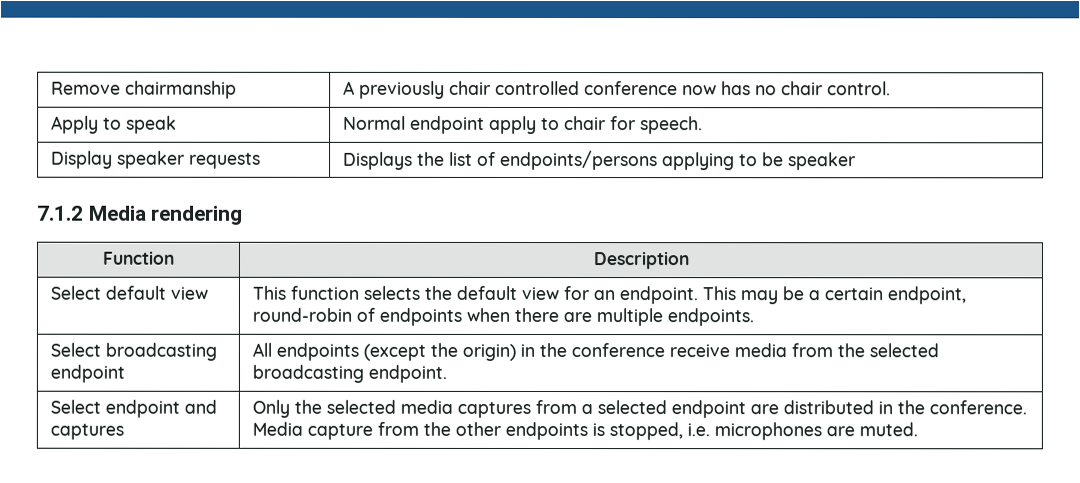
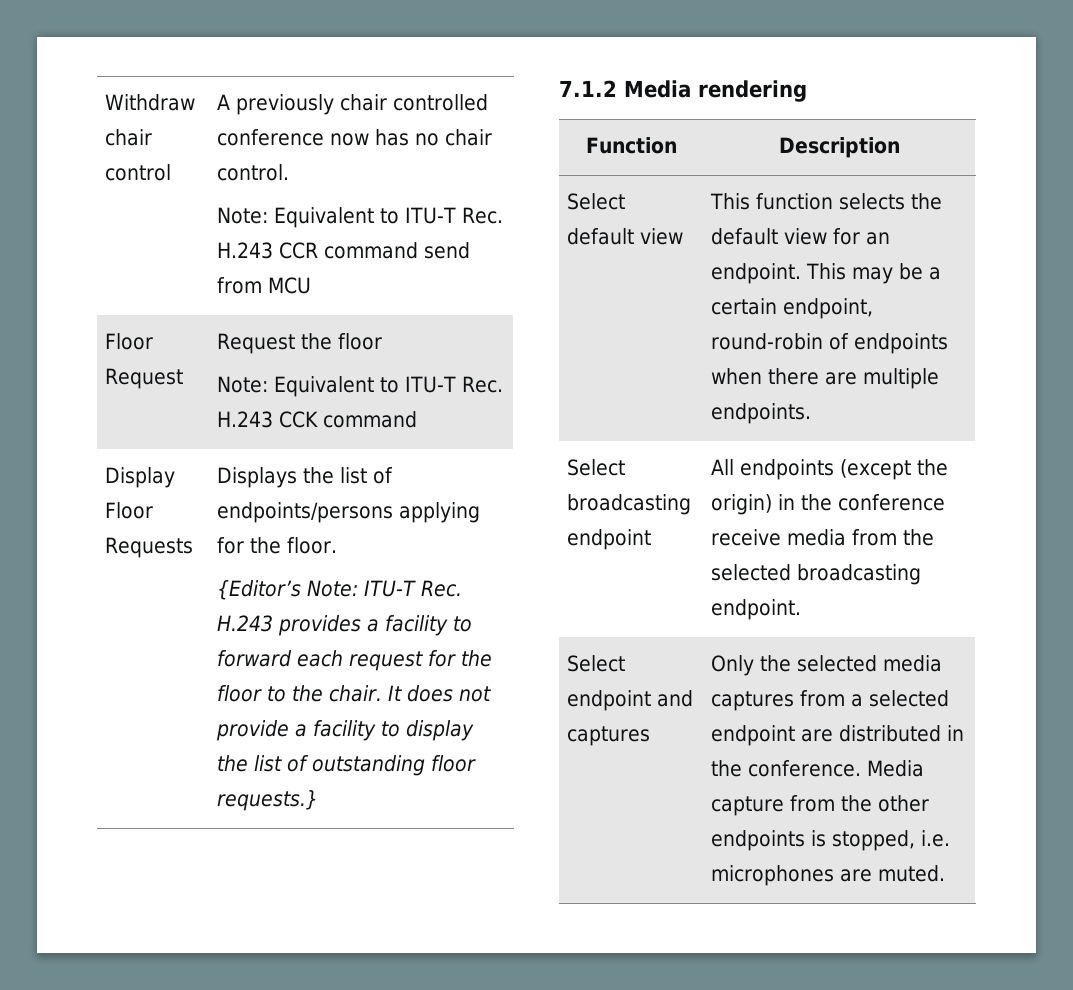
- Remove chairmanship | A previously chair controlled conference now has no chair control.
- Apply to speak | Normal endpoint apply to chair for speech.
+ Withdraw chair control | A previously chair controlled conference now has no chair control.
+ Note: Equivalent to ITU-T Rec. H.243 CCR command send from MCU
+ Floor Request | Request the floor
+ Note: Equivalent to ITU-T Rec. H.243 CCK command
- Display speaker requests
+ Display Floor Requests
- Displays the list of endpoints/persons applying to be speaker
+ Displays the list of endpoints/persons applying for the floor.
+ {Editor’s Note: ITU-T Rec. H.243 provides a facility to forward each request for the floor to the chair. It does not provide a facility to display the list of outstanding floor requests.}

